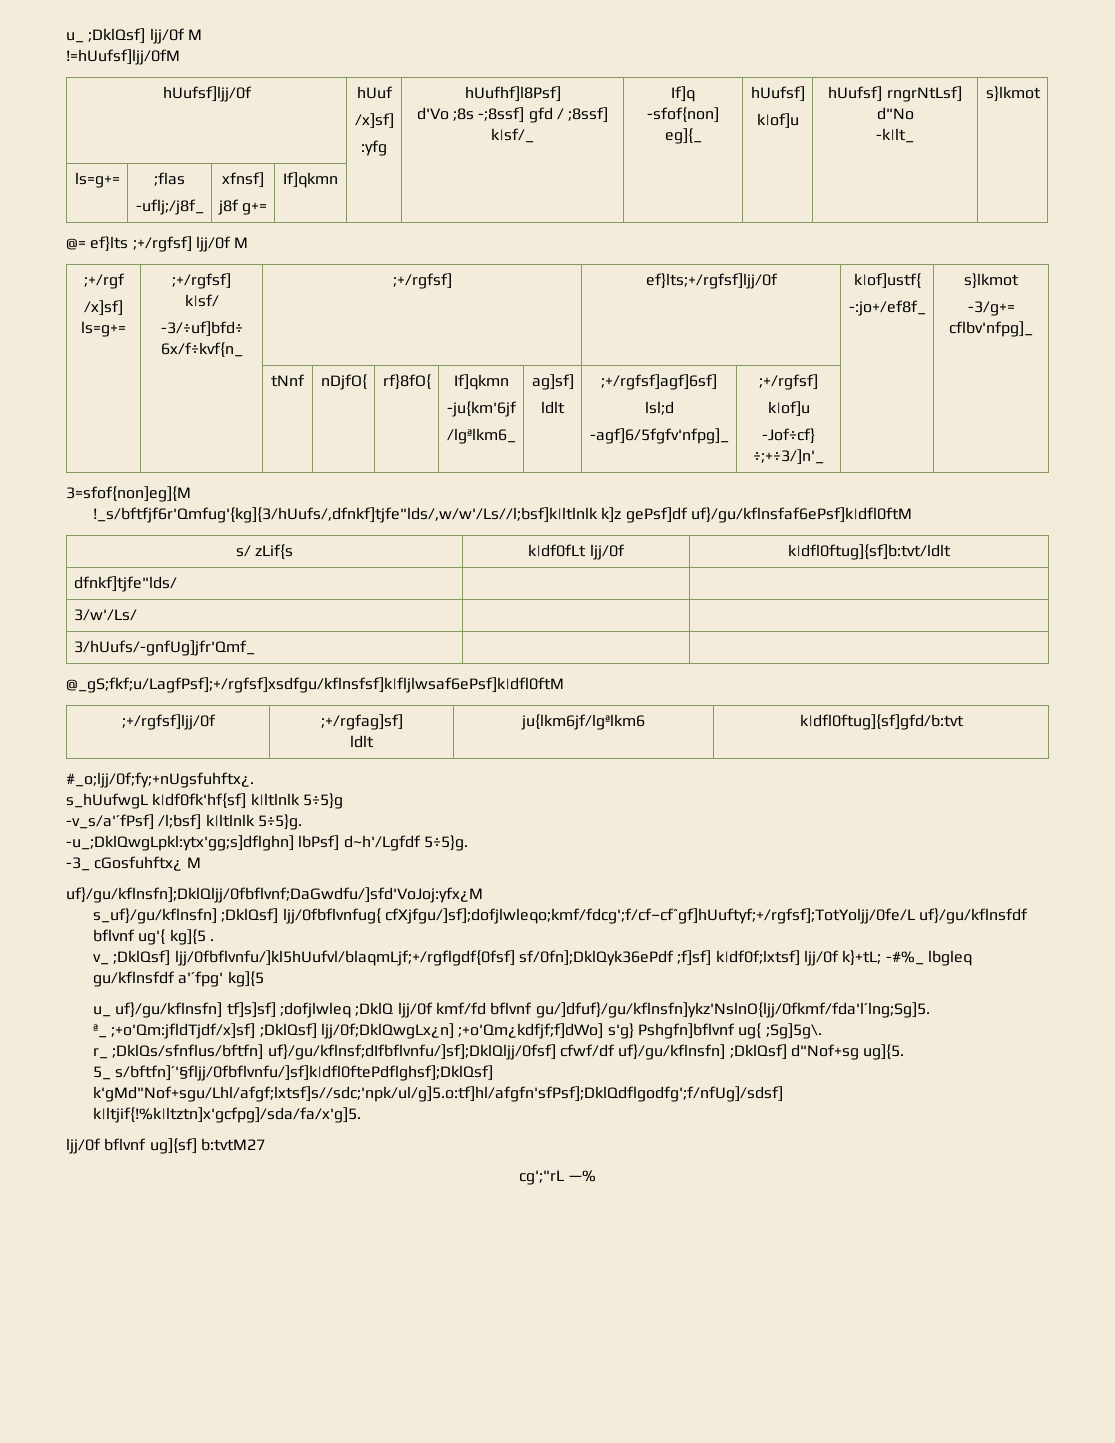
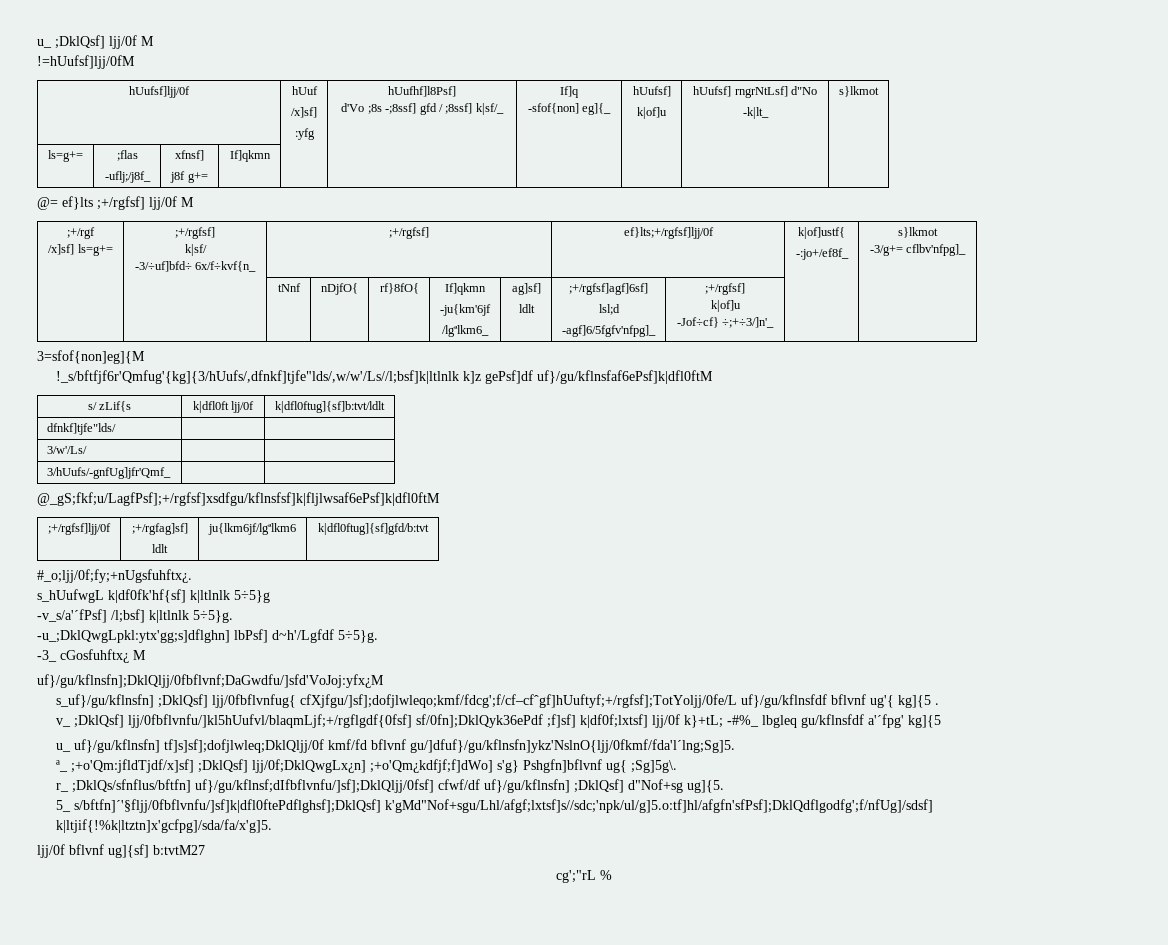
- s/ zLif{s | k|df0fLt ljj/0f | k|dfl0ftug]{sf]b:tvt/ldlt
+ s/ zLif{s | k|dfl0ft ljj/0f | k|dfl0ftug]{sf]b:tvt/ldlt
- u_ uf}/gu/kflnsfn] tf]s]sf] ;dofjlwleq ;DklQ ljj/0f kmf/fd bflvnf gu/]dfuf}/gu/kflnsfn]ykz'NslnO{ljj/0fkmf/fda'l´lng;Sg]5.
+ u_ uf}/gu/kflnsfn] tf]s]sf];dofjlwleq;DklQljj/0f kmf/fd bflvnf gu/]dfuf}/gu/kflnsfn]ykz'NslnO{ljj/0fkmf/fda'l´lng;Sg]5.
- cg';"rL —%
+ cg';"rL %

